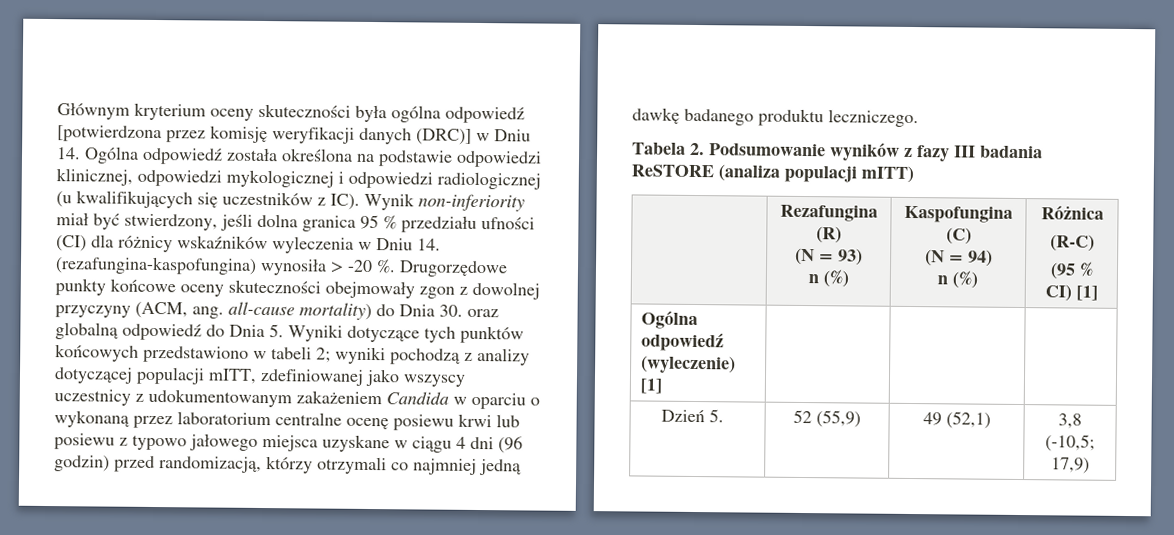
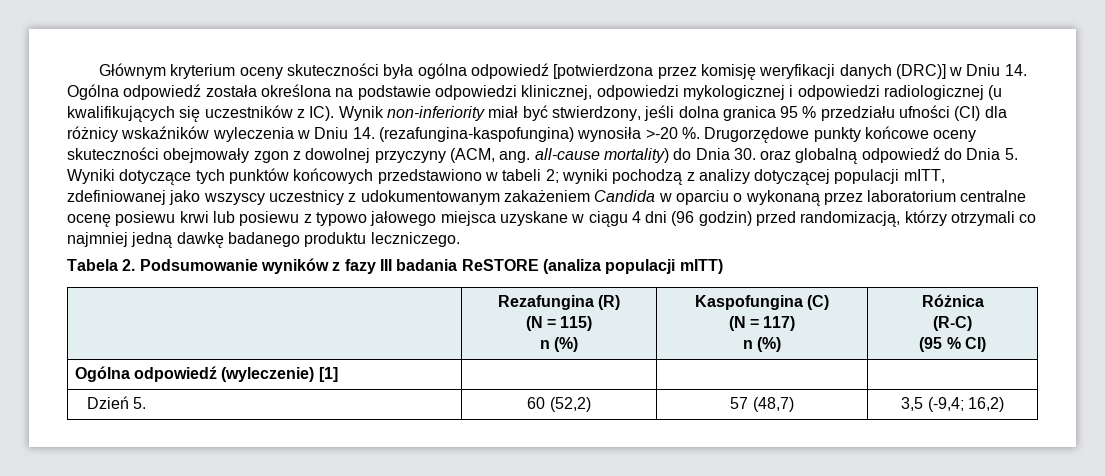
- Głównym kryterium oceny skuteczności była ogólna odpowiedź [potwierdzona przez komisję weryfikacji danych (DRC)] w Dniu 14. Ogólna odpowiedź została określona na podstawie odpowiedzi klinicznej, odpowiedzi mykologicznej i odpowiedzi radiologicznej (u kwalifikujących się uczestników z IC). Wynik non-inferiority miał być stwierdzony, jeśli dolna granica 95 % przedziału ufności (CI) dla różnicy wskaźników wyleczenia w Dniu 14. (rezafungina-kaspofungina) wynosiła > -20 %.
+ Głównym kryterium oceny skuteczności była ogólna odpowiedź [potwierdzona przez komisję weryfikacji danych (DRC)] w Dniu 14. Ogólna odpowiedź została określona na podstawie odpowiedzi klinicznej, odpowiedzi mykologicznej i odpowiedzi radiologicznej (u kwalifikujących się uczestników z IC). Wynik non-inferiority miał być stwierdzony, jeśli dolna granica 95 % przedziału ufności (CI) dla różnicy wskaźników wyleczenia w Dniu 14. (rezafungina-kaspofungina) wynosiła >-20 %.
  | Rezafungina (R)
- (N = 93)
+ (N = 115)
  n (%) | Kaspofungina (C)
- (N = 94)
+ (N = 117)
  n (%) | Różnica
  (R-C)
- (95 % CI) [1]
+ (95 % CI)
- Dzień 5. | 52 (55,9) | 49 (52,1) | 3,8 (-10,5; 17,9)
+ Dzień 5. | 60 (52,2) | 57 (48,7) | 3,5 (-9,4; 16,2)

